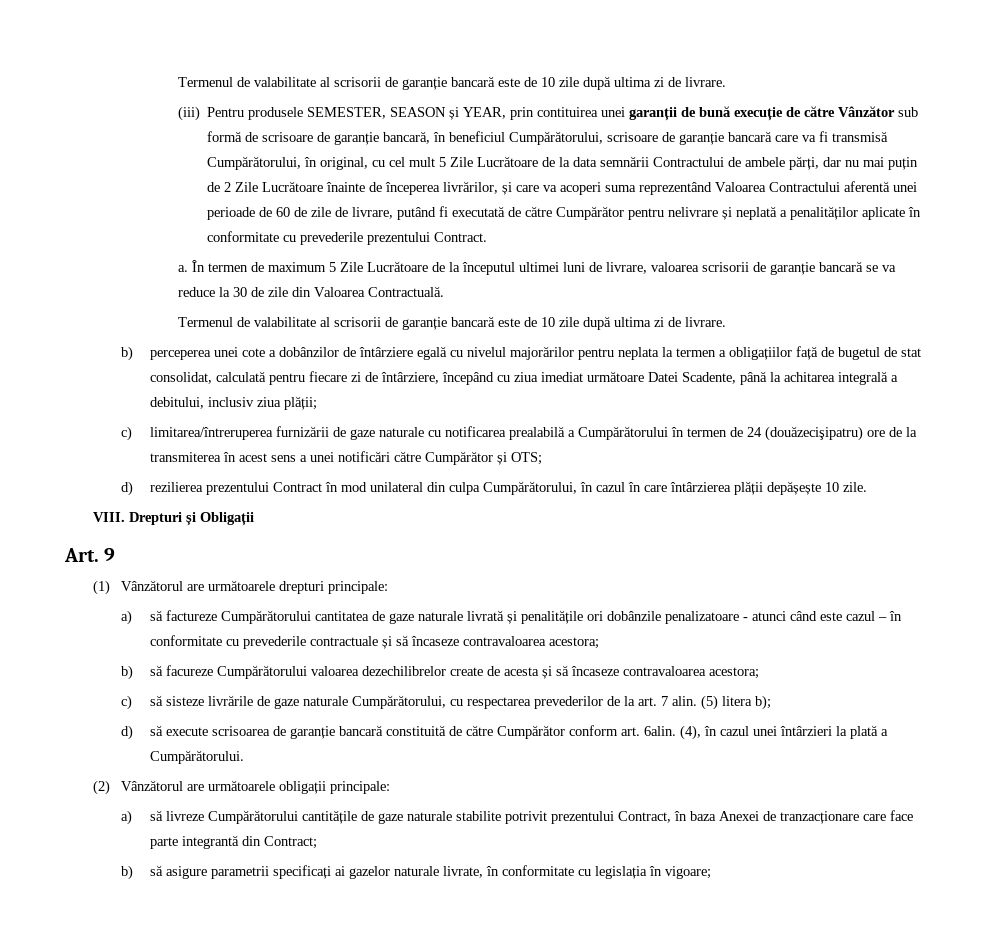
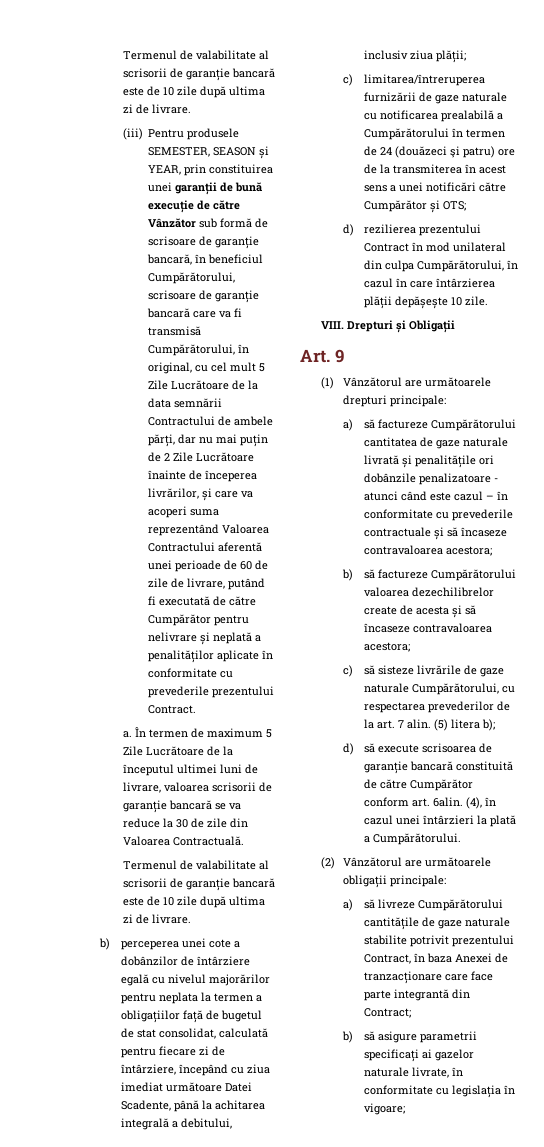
- (iii) Pentru produsele SEMESTER, SEASON și YEAR, prin contituirea unei garanții de bună execuție de către Vânzător sub formă de scrisoare de garanție bancară, în beneficiul Cumpărătorului, scrisoare de garanție bancară care va fi transmisă Cumpărătorului, în original, cu cel mult 5 Zile Lucrătoare de la data semnării Contractului de ambele părți, dar nu mai puțin de 2 Zile Lucrătoare înainte de începerea livrărilor, și care va acoperi suma reprezentând Valoarea Contractului aferentă unei perioade de 60 de zile de livrare, putând fi executată de către Cumpărător pentru nelivrare și neplată a penalităților aplicate în conformitate cu prevederile prezentului Contract.
+ (iii) Pentru produsele SEMESTER, SEASON și YEAR, prin constituirea unei garanții de bună execuție de către Vânzător sub formă de scrisoare de garanție bancară, în beneficiul Cumpărătorului, scrisoare de garanție bancară care va fi transmisă Cumpărătorului, în original, cu cel mult 5 Zile Lucrătoare de la data semnării Contractului de ambele părți, dar nu mai puțin de 2 Zile Lucrătoare înainte de începerea livrărilor, și care va acoperi suma reprezentând Valoarea Contractului aferentă unei perioade de 60 de zile de livrare, putând fi executată de către Cumpărător pentru nelivrare și neplată a penalităților aplicate în conformitate cu prevederile prezentului Contract.
- c) limitarea/întreruperea furnizării de gaze naturale cu notificarea prealabilă a Cumpărătorului în termen de 24 (douăzecişipatru) ore de la transmiterea în acest sens a unei notificări către Cumpărător și OTS;
+ c) limitarea/întreruperea furnizării de gaze naturale cu notificarea prealabilă a Cumpărătorului în termen de 24 (douăzeci şi patru) ore de la transmiterea în acest sens a unei notificări către Cumpărător și OTS;
- b) să facureze Cumpărătorului valoarea dezechilibrelor create de acesta și să încaseze contravaloarea acestora;
+ b) să factureze Cumpărătorului valoarea dezechilibrelor create de acesta și să încaseze contravaloarea acestora;

